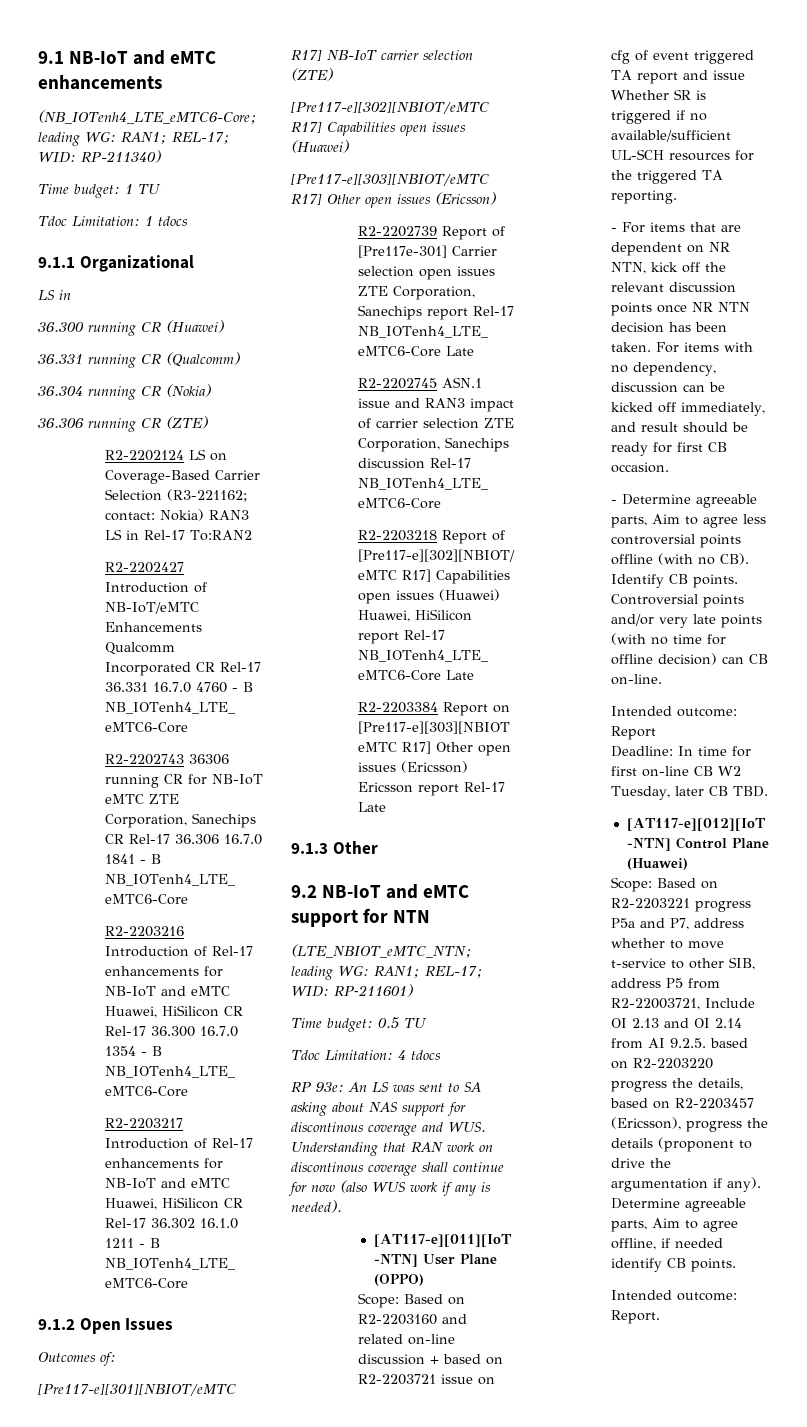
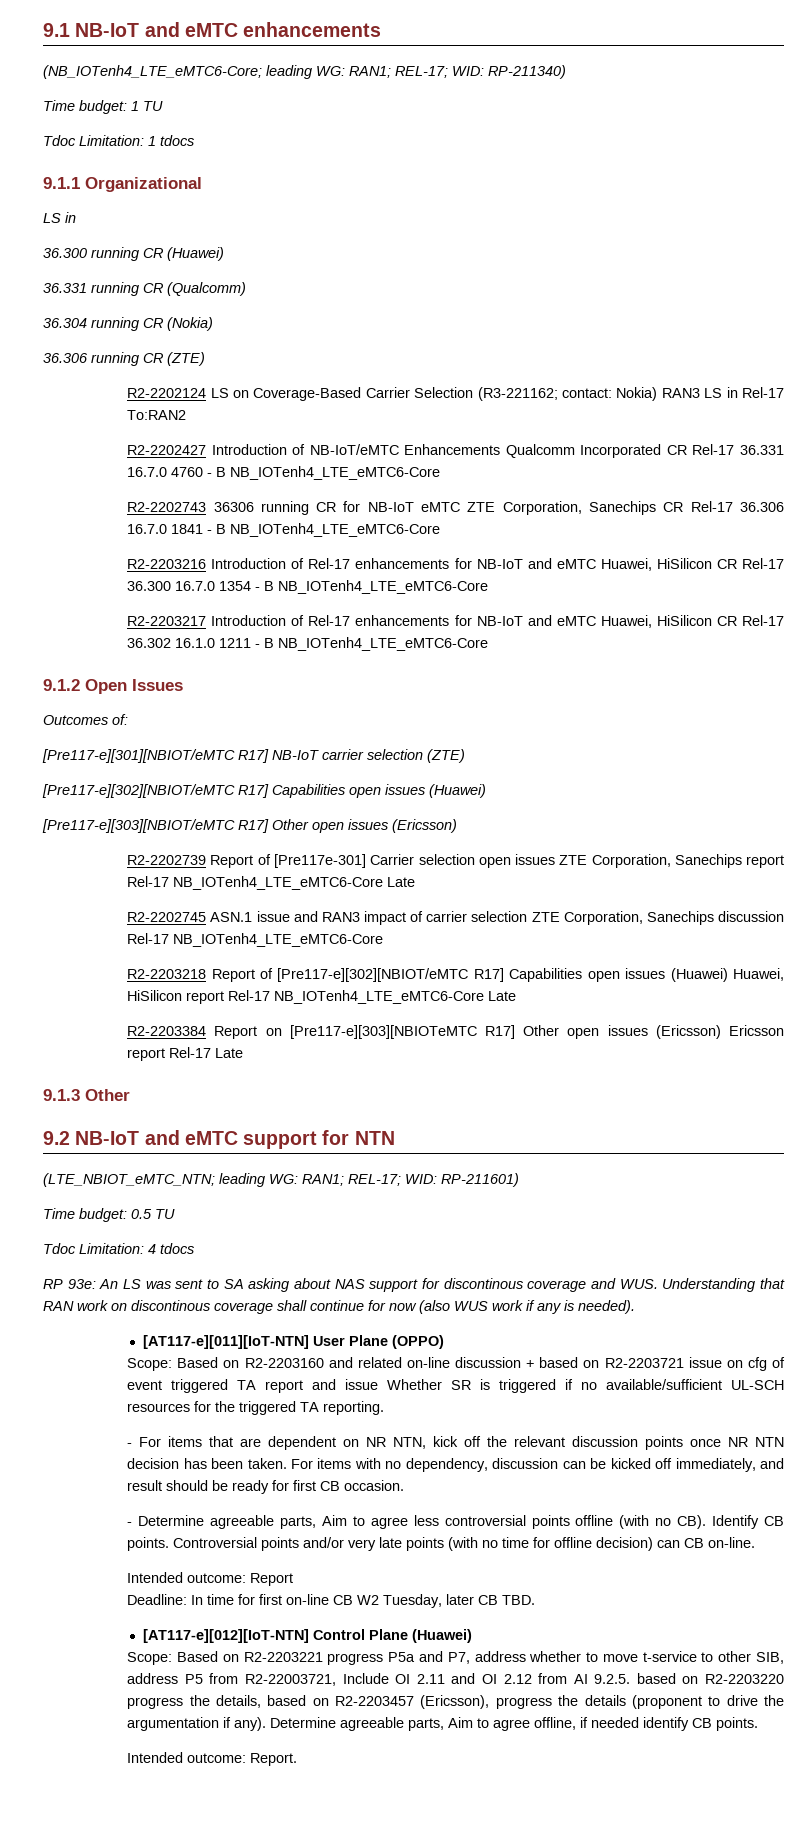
- Scope: Based on R2-2203221 progress P5a and P7, address whether to move t-service to other SIB, address P5 from R2-22003721, Include OI 2.13 and OI 2.14 from AI 9.2.5. based on R2-2203220 progress the details, based on R2-2203457 (Ericsson), progress the details (proponent to drive the argumentation if any).
+ Scope: Based on R2-2203221 progress P5a and P7, address whether to move t-service to other SIB, address P5 from R2-22003721, Include OI 2.11 and OI 2.12 from AI 9.2.5. based on R2-2203220 progress the details, based on R2-2203457 (Ericsson), progress the details (proponent to drive the argumentation if any).

